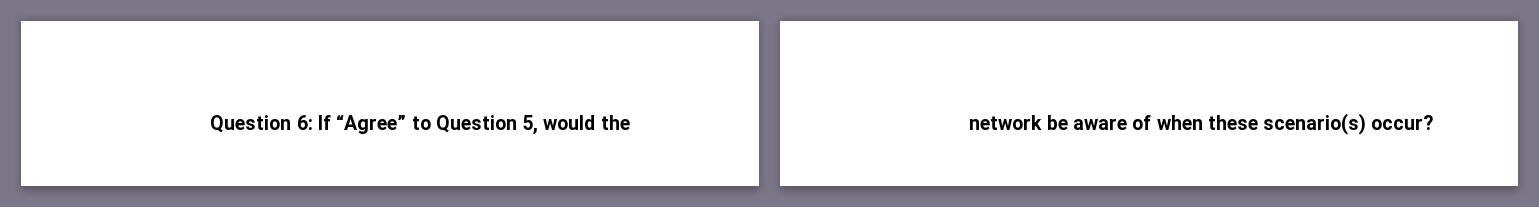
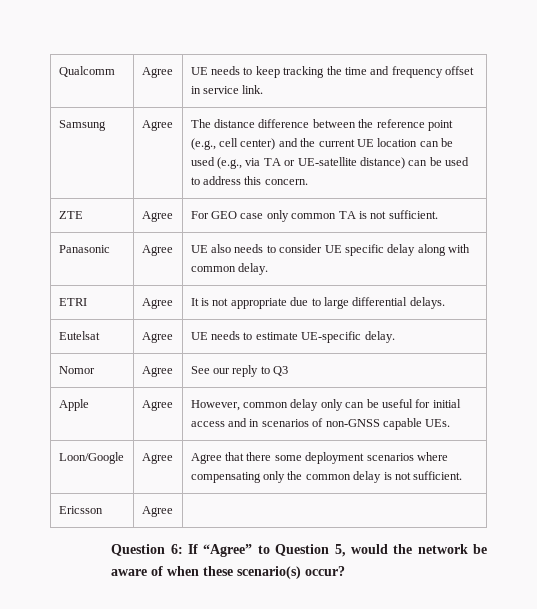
+ Qualcomm | Agree | UE needs to keep tracking the time and frequency offset in service link.
+ Samsung | Agree | The distance difference between the reference point (e.g., cell center) and the current UE location can be used (e.g., via TA or UE-satellite distance) can be used to address this concern.
+ ZTE | Agree | For GEO case only common TA is not sufficient.
+ Panasonic | Agree | UE also needs to consider UE specific delay along with common delay.
+ ETRI | Agree | It is not appropriate due to large differential delays.
+ Eutelsat | Agree | UE needs to estimate UE-specific delay.
+ Nomor | Agree | See our reply to Q3
+ Apple | Agree | However, common delay only can be useful for initial access and in scenarios of non-GNSS capable UEs.
+ Loon/Google | Agree | Agree that there some deployment scenarios where compensating only the common delay is not sufficient.
+ Ericsson | Agree |

